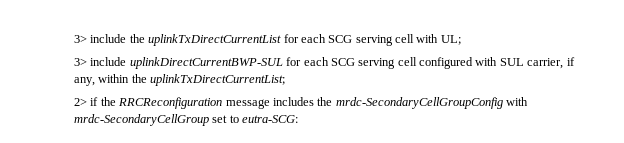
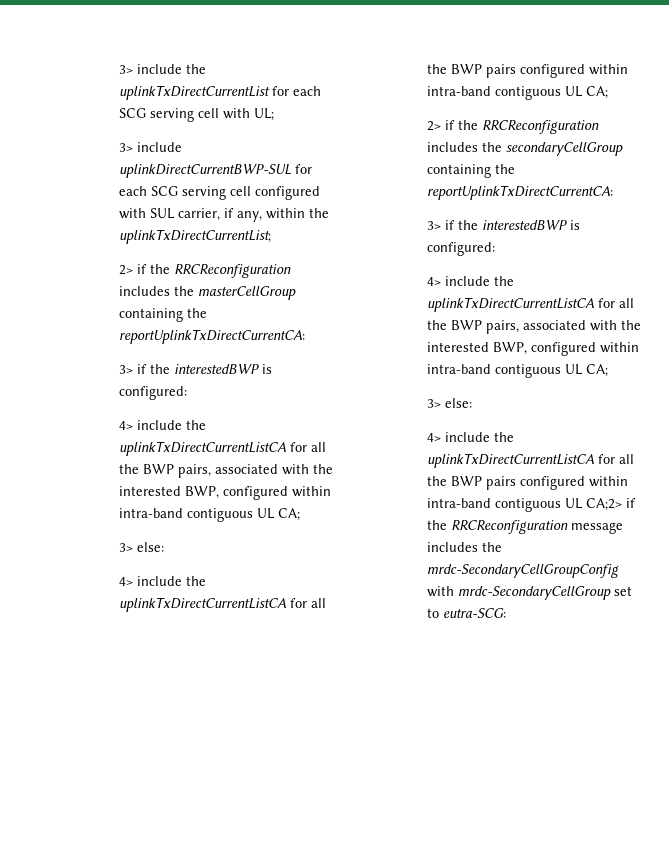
- 2> if the RRCReconfiguration message includes the mrdc-SecondaryCellGroupConfig with mrdc-SecondaryCellGroup set to eutra-SCG:
+ 2> if the RRCReconfiguration includes the masterCellGroup containing the reportUplinkTxDirectCurrentCA:
+ 3> if the interestedBWP is configured:
+ 4> include the uplinkTxDirectCurrentListCA for all the BWP pairs, associated with the interested BWP, configured within intra-band contiguous UL CA;
+ 3> else:
+ 4> include the uplinkTxDirectCurrentListCA for all the BWP pairs configured within intra-band contiguous UL CA;
+ 2> if the RRCReconfiguration includes the secondaryCellGroup containing the reportUplinkTxDirectCurrentCA:
+ 3> if the interestedBWP is configured:
+ 4> include the uplinkTxDirectCurrentListCA for all the BWP pairs, associated with the interested BWP, configured within intra-band contiguous UL CA;
+ 3> else:
+ 4> include the uplinkTxDirectCurrentListCA for all the BWP pairs configured within intra-band contiguous UL CA;2> if the RRCReconfiguration message includes the mrdc-SecondaryCellGroupConfig with mrdc-SecondaryCellGroup set to eutra-SCG:

